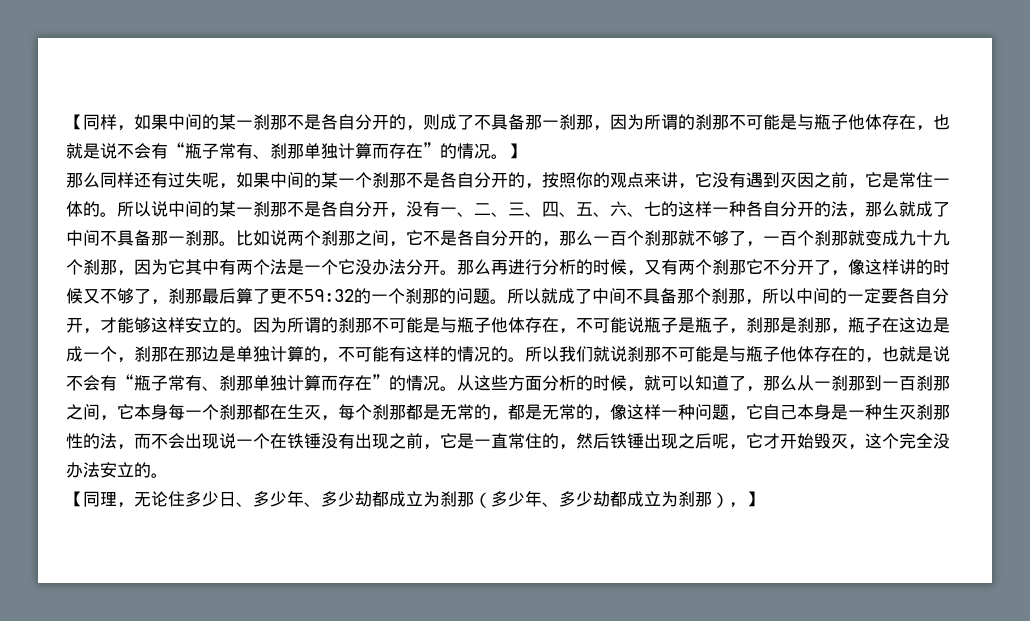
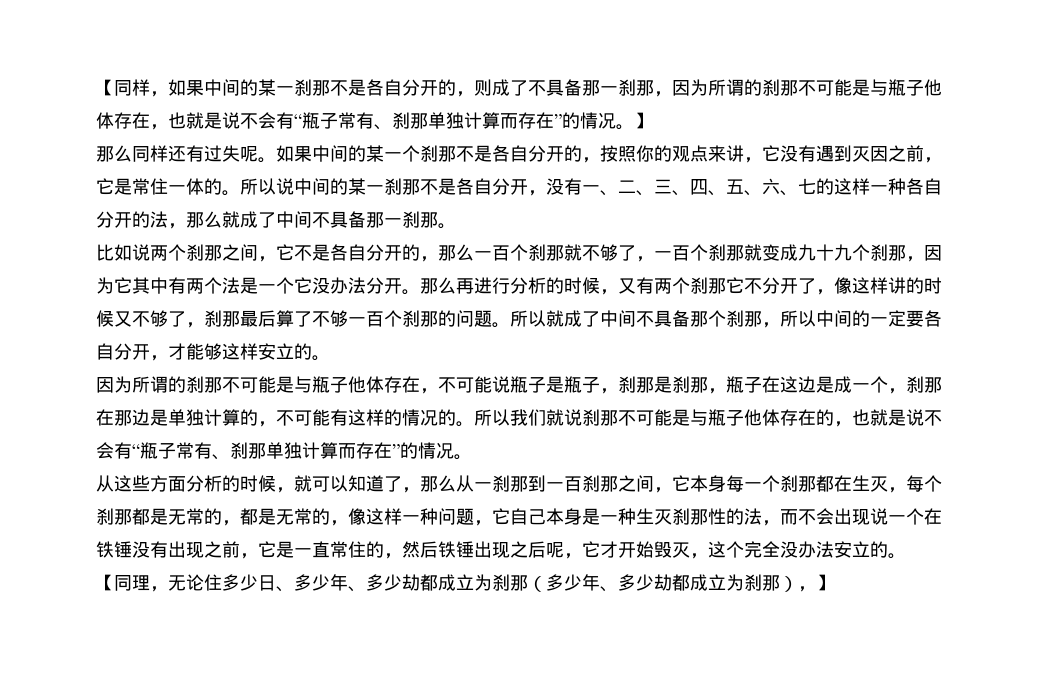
- 那么同样还有过失呢，如果中间的某一个刹那不是各自分开的，按照你的观点来讲，它没有遇到灭因之前，它是常住一体的。
+ 那么同样还有过失呢。如果中间的某一个刹那不是各自分开的，按照你的观点来讲，它没有遇到灭因之前，它是常住一体的。
- 所以说中间的某一刹那不是各自分开，没有一、二、三、四、五、六、七的这样一种各自分开的法，那么就成了中间不具备那一刹那。比如说两个刹那之间，它不是各自分开的，那么一百个刹那就不够了，一百个刹那就变成九十九个刹那，因为它其中有两个法是一个它没办法分开。
+ 所以说中间的某一刹那不是各自分开，没有一、二、三、四、五、六、七的这样一种各自分开的法，那么就成了中间不具备那一刹那。
+ 比如说两个刹那之间，它不是各自分开的，那么一百个刹那就不够了，一百个刹那就变成九十九个刹那，因为它其中有两个法是一个它没办法分开。
- 那么再进行分析的时候，又有两个刹那它不分开了，像这样讲的时候又不够了，刹那最后算了更不59:32的一个刹那的问题。
+ 那么再进行分析的时候，又有两个刹那它不分开了，像这样讲的时候又不够了，刹那最后算了不够一百个刹那的问题。
- 所以就成了中间不具备那个刹那，所以中间的一定要各自分开，才能够这样安立的。因为所谓的刹那不可能是与瓶子他体存在，不可能说瓶子是瓶子，刹那是刹那，瓶子在这边是成一个，刹那在那边是单独计算的，不可能有这样的情况的。
+ 所以就成了中间不具备那个刹那，所以中间的一定要各自分开，才能够这样安立的。
+ 因为所谓的刹那不可能是与瓶子他体存在，不可能说瓶子是瓶子，刹那是刹那，瓶子在这边是成一个，刹那在那边是单独计算的，不可能有这样的情况的。
- 所以我们就说刹那不可能是与瓶子他体存在的，也就是说不会有“瓶子常有、刹那单独计算而存在”的情况。从这些方面分析的时候，就可以知道了，那么从一刹那到一百刹那之间，它本身每一个刹那都在生灭，每个刹那都是无常的，都是无常的，像这样一种问题，它自己本身是一种生灭刹那性的法，而不会出现说一个在铁锤没有出现之前，它是一直常住的，然后铁锤出现之后呢，它才开始毁灭，这个完全没办法安立的。
+ 所以我们就说刹那不可能是与瓶子他体存在的，也就是说不会有“瓶子常有、刹那单独计算而存在”的情况。
+ 从这些方面分析的时候，就可以知道了，那么从一刹那到一百刹那之间，它本身每一个刹那都在生灭，每个刹那都是无常的，都是无常的，像这样一种问题，它自己本身是一种生灭刹那性的法，而不会出现说一个在铁锤没有出现之前，它是一直常住的，然后铁锤出现之后呢，它才开始毁灭，这个完全没办法安立的。

